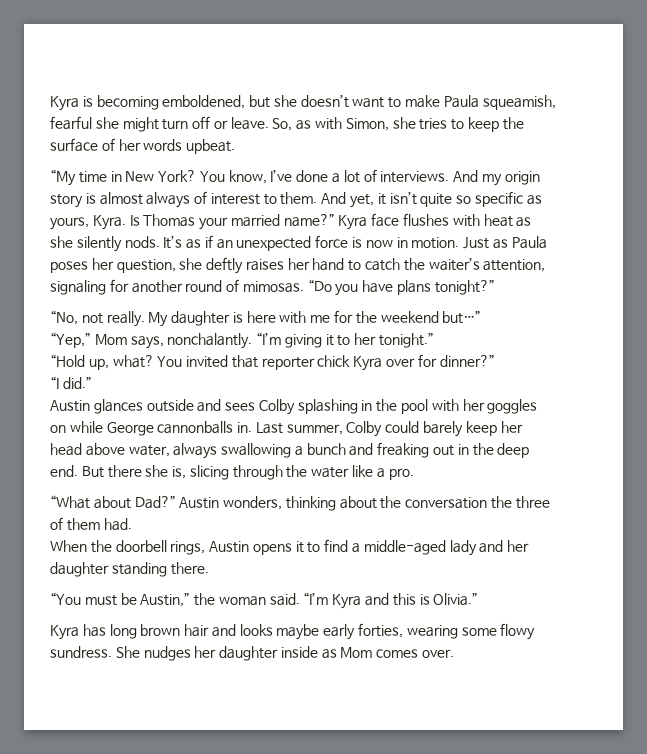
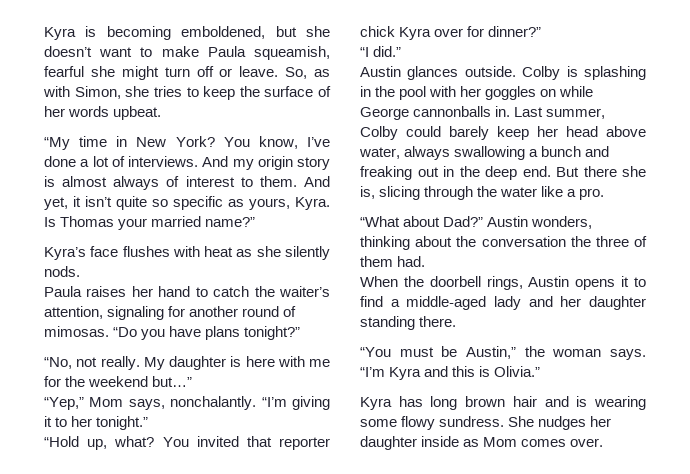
- Is Thomas your married name?” Kyra face flushes with heat as she silently nods. It’s as if an unexpected force is now in motion. Just as Paula poses her question, she deftly raises her hand to catch the waiter’s attention, signaling for another round of mimosas.
+ Is Thomas your married name?”
+ Kyra’s face flushes with heat as she silently nods.
+ Paula raises her hand to catch the waiter’s attention, signaling for another round of mimosas.
- Austin glances outside and sees Colby splashing in the pool with her goggles on while George cannonballs in.
+ Austin glances outside. Colby is splashing in the pool with her goggles on while George cannonballs in.
- “You must be Austin,” the woman said.
+ “You must be Austin,” the woman says.
- Kyra has long brown hair and looks maybe early forties, wearing some flowy sundress.
+ Kyra has long brown hair and is wearing some flowy sundress.

